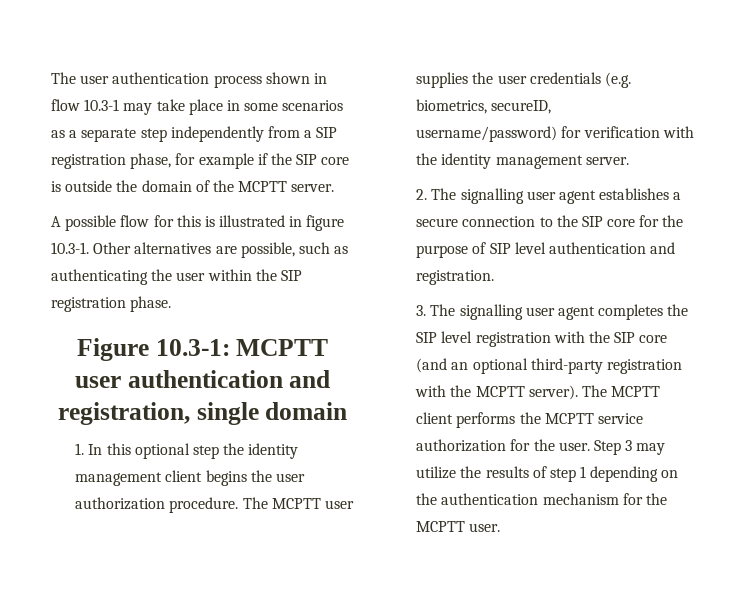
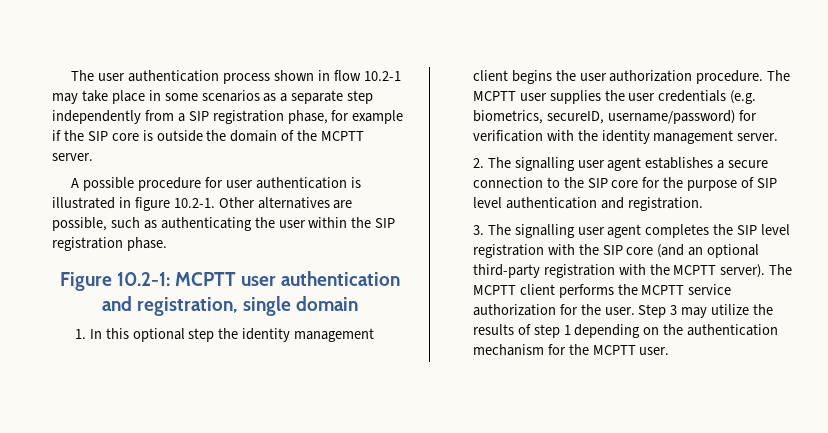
- The user authentication process shown in flow 10.3-1 may take place in some scenarios as a separate step independently from a SIP registration phase, for example if the SIP core is outside the domain of the MCPTT server.
+ The user authentication process shown in flow 10.2-1 may take place in some scenarios as a separate step independently from a SIP registration phase, for example if the SIP core is outside the domain of the MCPTT server.
- A possible flow for this is illustrated in figure 10.3-1. Other alternatives are possible, such as authenticating the user within the SIP registration phase.
+ A possible procedure for user authentication is illustrated in figure 10.2-1. Other alternatives are possible, such as authenticating the user within the SIP registration phase.
- Figure 10.3-1: MCPTT user authentication and registration, single domain
+ Figure 10.2-1: MCPTT user authentication and registration, single domain

